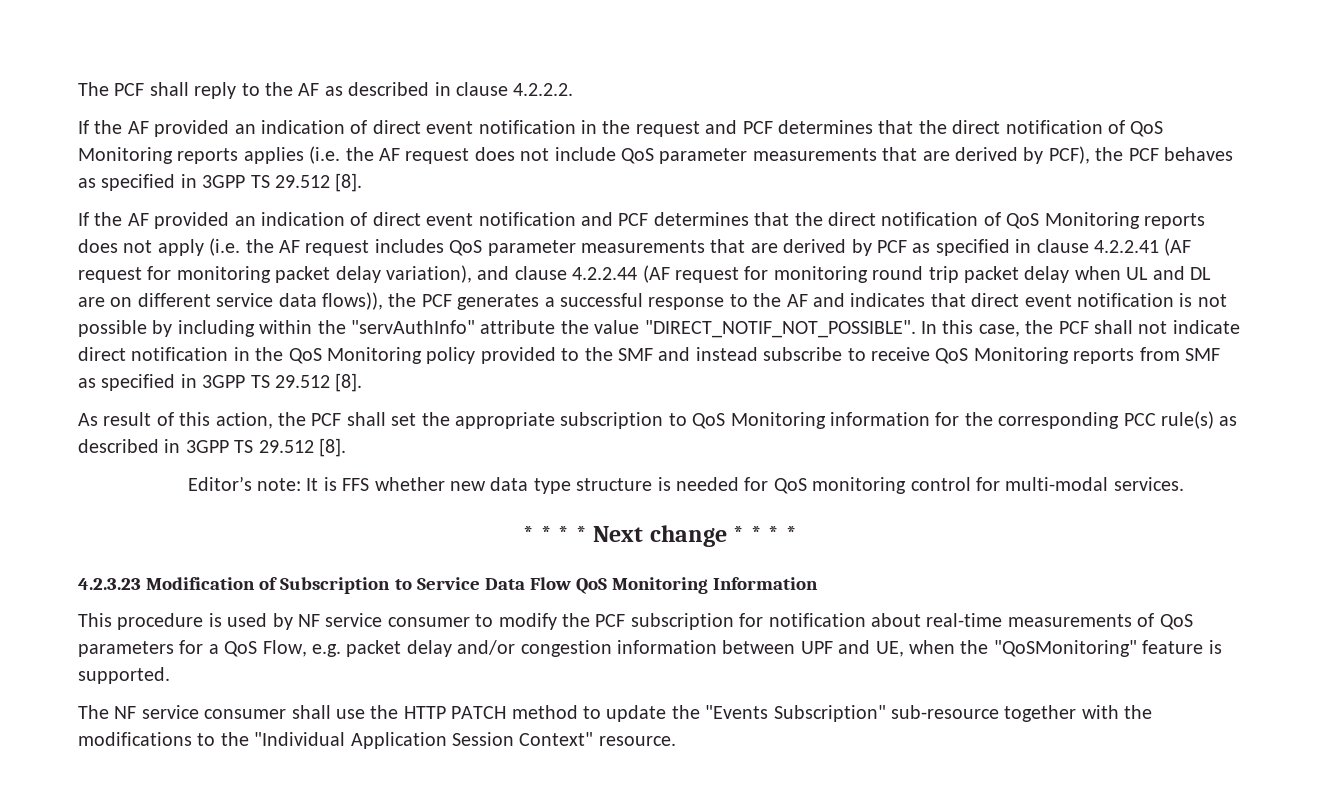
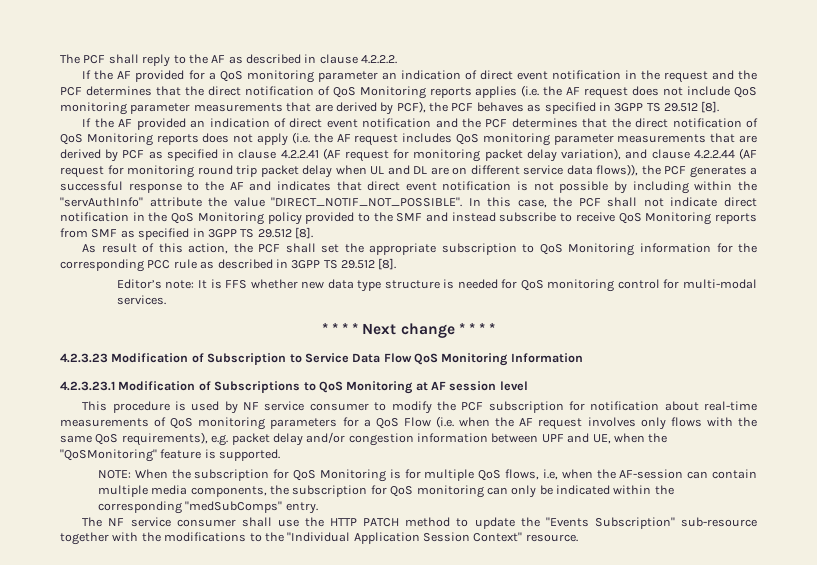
- If the AF provided an indication of direct event notification in the request and PCF determines that the direct notification of QoS Monitoring reports applies (i.e. the AF request does not include QoS parameter measurements that are derived by PCF), the PCF behaves as specified in 3GPP TS 29.512 [8].
+ If the AF provided for a QoS monitoring parameter an indication of direct event notification in the request and the PCF determines that the direct notification of QoS Monitoring reports applies (i.e. the AF request does not include QoS monitoring parameter measurements that are derived by PCF), the PCF behaves as specified in 3GPP TS 29.512 [8].
- If the AF provided an indication of direct event notification and PCF determines that the direct notification of QoS Monitoring reports does not apply (i.e. the AF request includes QoS parameter measurements that are derived by PCF as specified in clause 4.2.2.41 (AF request for monitoring packet delay variation), and clause 4.2.2.44 (AF request for monitoring round trip packet delay when UL and DL are on different service data flows)), the PCF generates a successful response to the AF and indicates that direct event notification is not possible by including within the "servAuthInfo" attribute the value "DIRECT_NOTIF_NOT_POSSIBLE".
+ If the AF provided an indication of direct event notification and the PCF determines that the direct notification of QoS Monitoring reports does not apply (i.e. the AF request includes QoS monitoring parameter measurements that are derived by PCF as specified in clause 4.2.2.41 (AF request for monitoring packet delay variation), and clause 4.2.2.44 (AF request for monitoring round trip packet delay when UL and DL are on different service data flows)), the PCF generates a successful response to the AF and indicates that direct event notification is not possible by including within the "servAuthInfo" attribute the value "DIRECT_NOTIF_NOT_POSSIBLE".
- As result of this action, the PCF shall set the appropriate subscription to QoS Monitoring information for the corresponding PCC rule(s) as described in 3GPP TS 29.512 [8].
+ As result of this action, the PCF shall set the appropriate subscription to QoS Monitoring information for the corresponding PCC rule as described in 3GPP TS 29.512 [8].
+ 4.2.3.23.1 Modification of Subscriptions to QoS Monitoring at AF session level
- This procedure is used by NF service consumer to modify the PCF subscription for notification about real-time measurements of QoS parameters for a QoS Flow, e.g. packet delay and/or congestion information between UPF and UE, when the "QoSMonitoring" feature is supported.
+ This procedure is used by NF service consumer to modify the PCF subscription for notification about real-time measurements of QoS monitoring parameters for a QoS Flow (i.e. when the AF request involves only flows with the same QoS requirements), e.g. packet delay and/or congestion information between UPF and UE, when the "QoSMonitoring" feature is supported.
+ NOTE: When the subscription for QoS Monitoring is for multiple QoS flows, i.e, when the AF-session can contain multiple media components, the subscription for QoS monitoring can only be indicated within the corresponding "medSubComps" entry.

